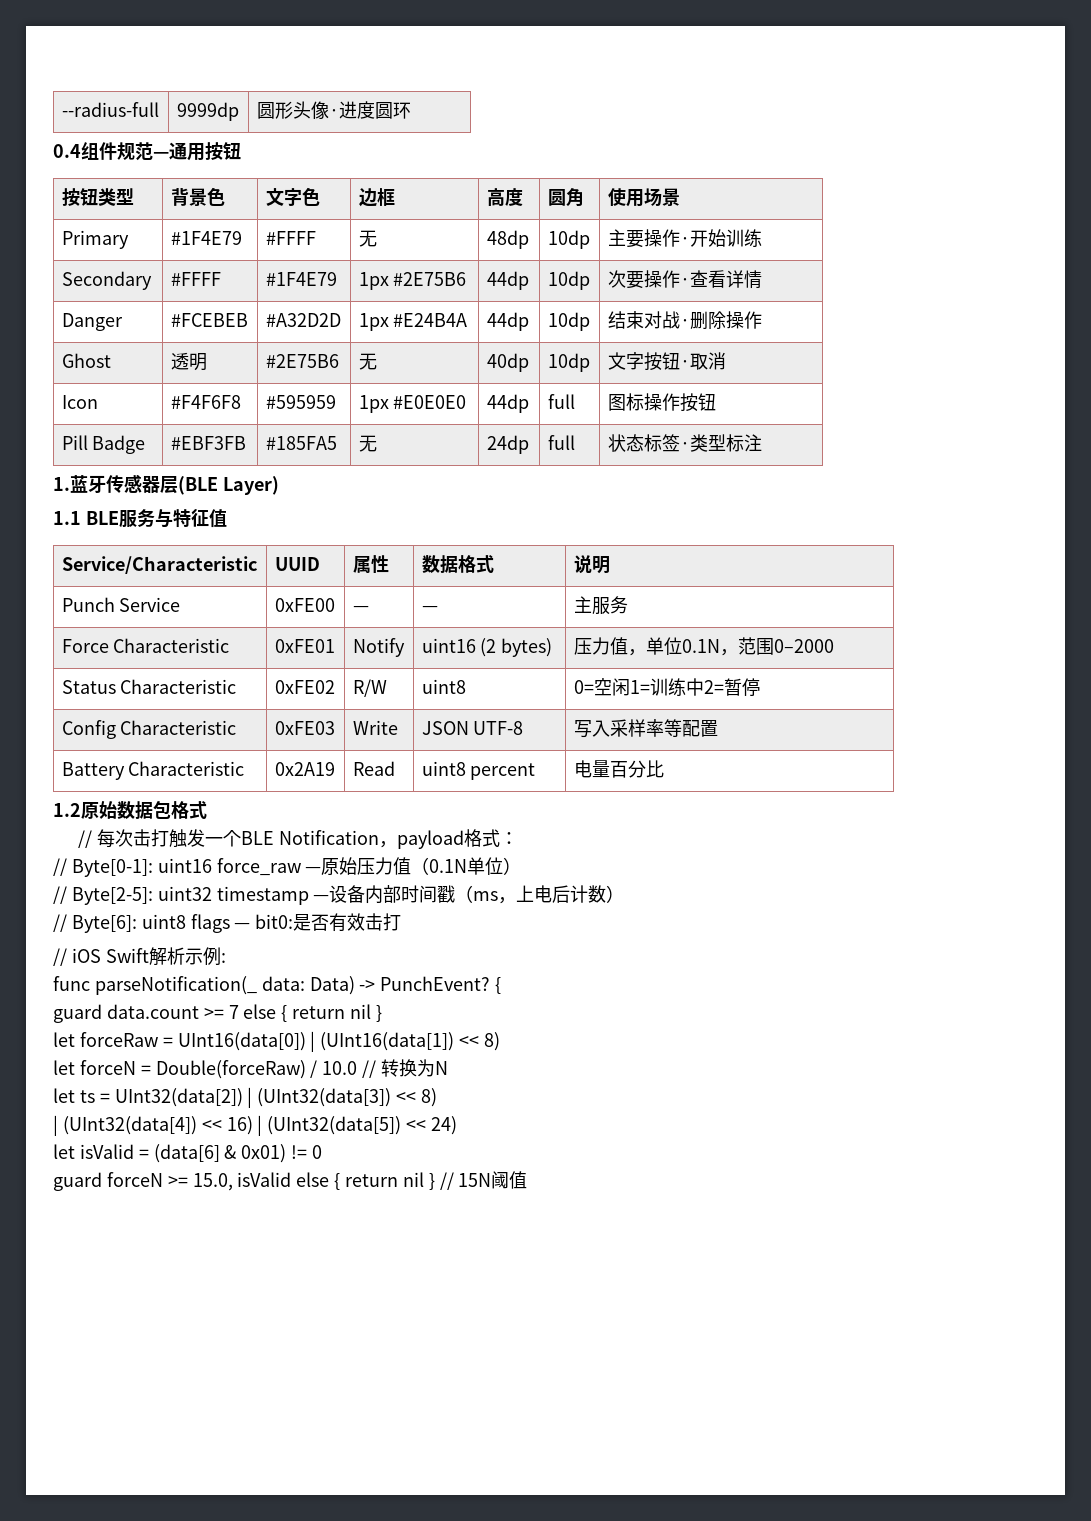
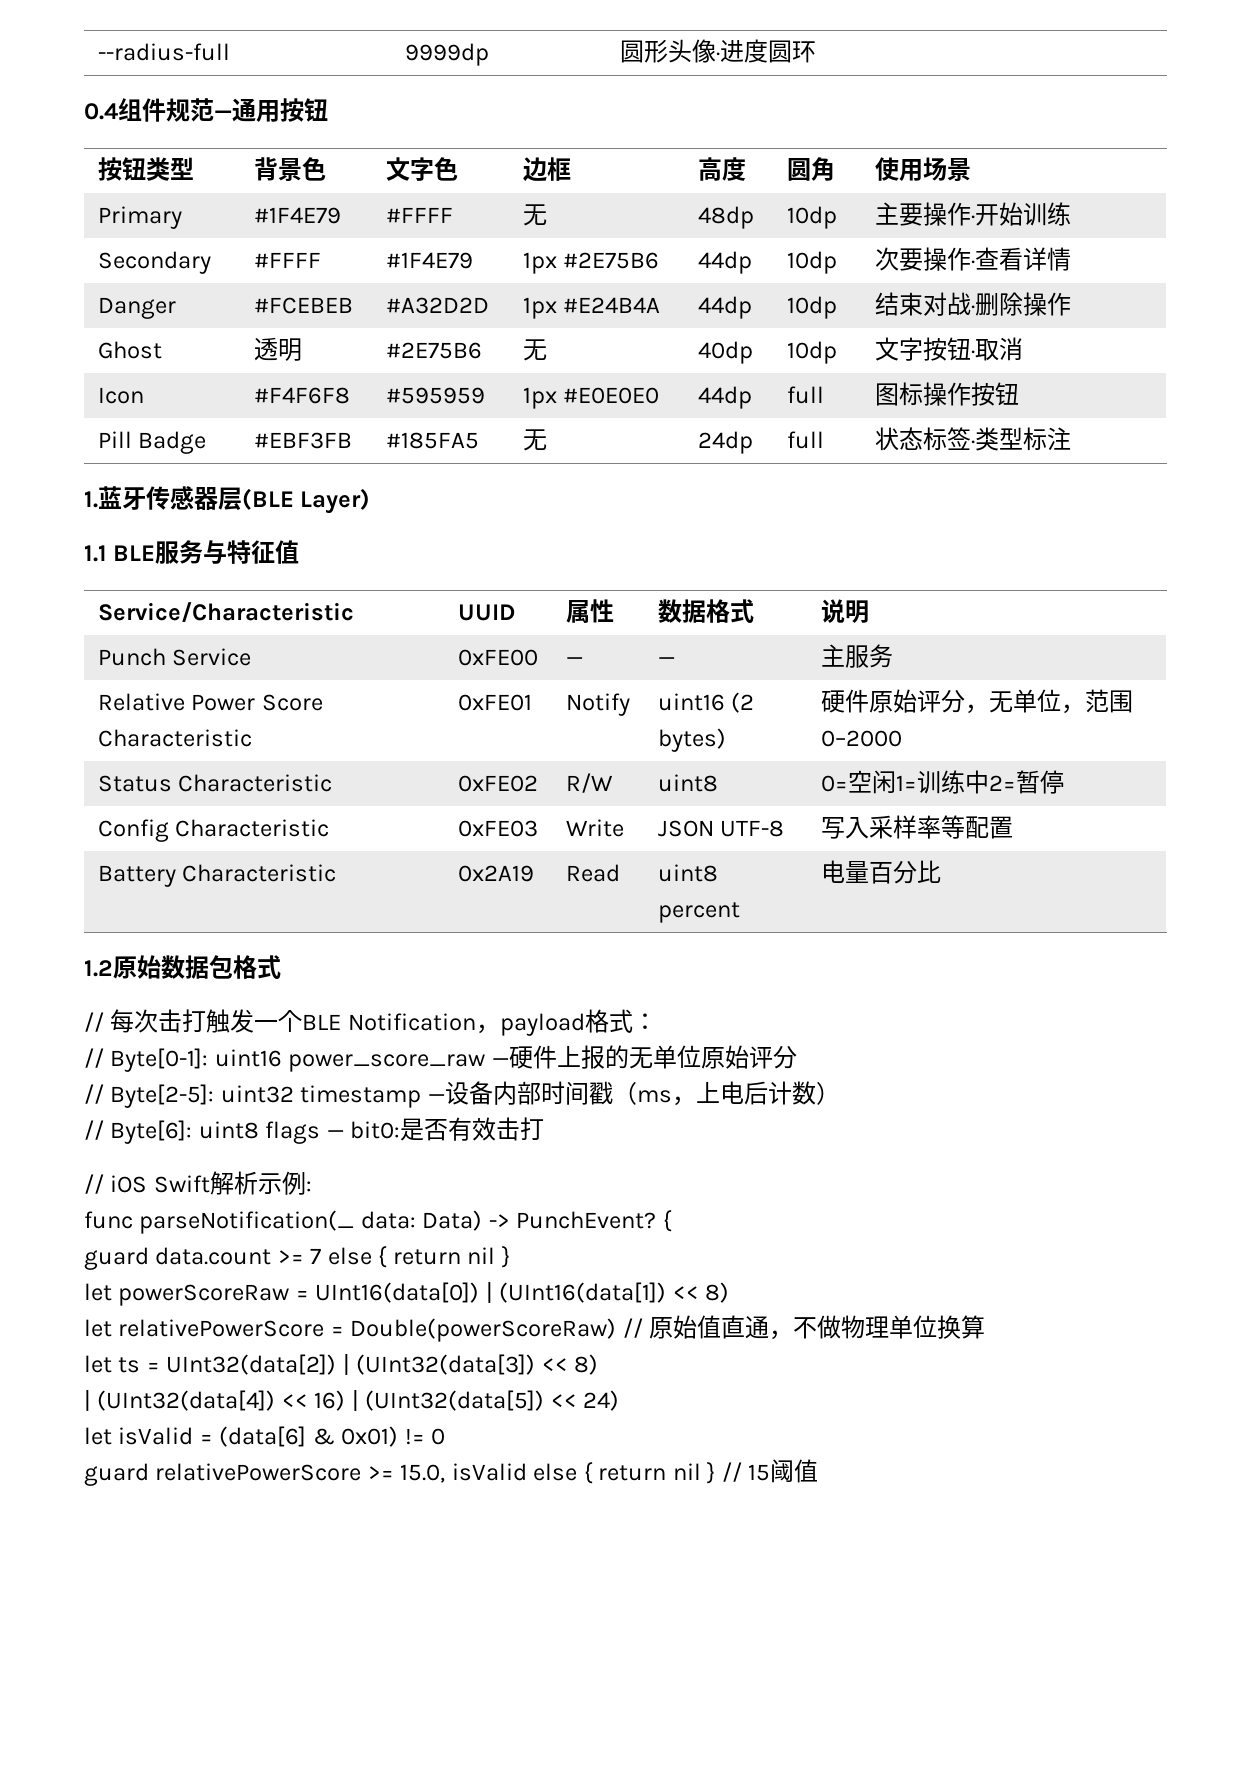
- Force Characteristic | 0xFE01 | Notify | uint16 (2 bytes) | 压力值，单位0.1N，范围0–2000
+ Relative Power Score Characteristic | 0xFE01 | Notify | uint16 (2 bytes) | 硬件原始评分，无单位，范围0–2000
- // Byte[0-1]: uint16 force_raw —原始压力值（0.1N单位）
+ // Byte[0-1]: uint16 power_score_raw —硬件上报的无单位原始评分
- let forceRaw = UInt16(data[0]) | (UInt16(data[1]) << 8)
+ let powerScoreRaw = UInt16(data[0]) | (UInt16(data[1]) << 8)
- let forceN = Double(forceRaw) / 10.0 // 转换为N
+ let relativePowerScore = Double(powerScoreRaw) // 原始值直通，不做物理单位换算
- guard forceN >= 15.0, isValid else { return nil } // 15N阈值
+ guard relativePowerScore >= 15.0, isValid else { return nil } // 15阈值

